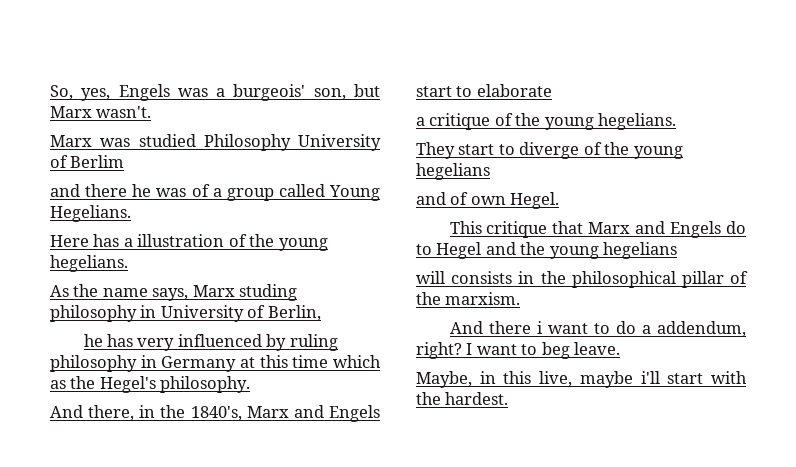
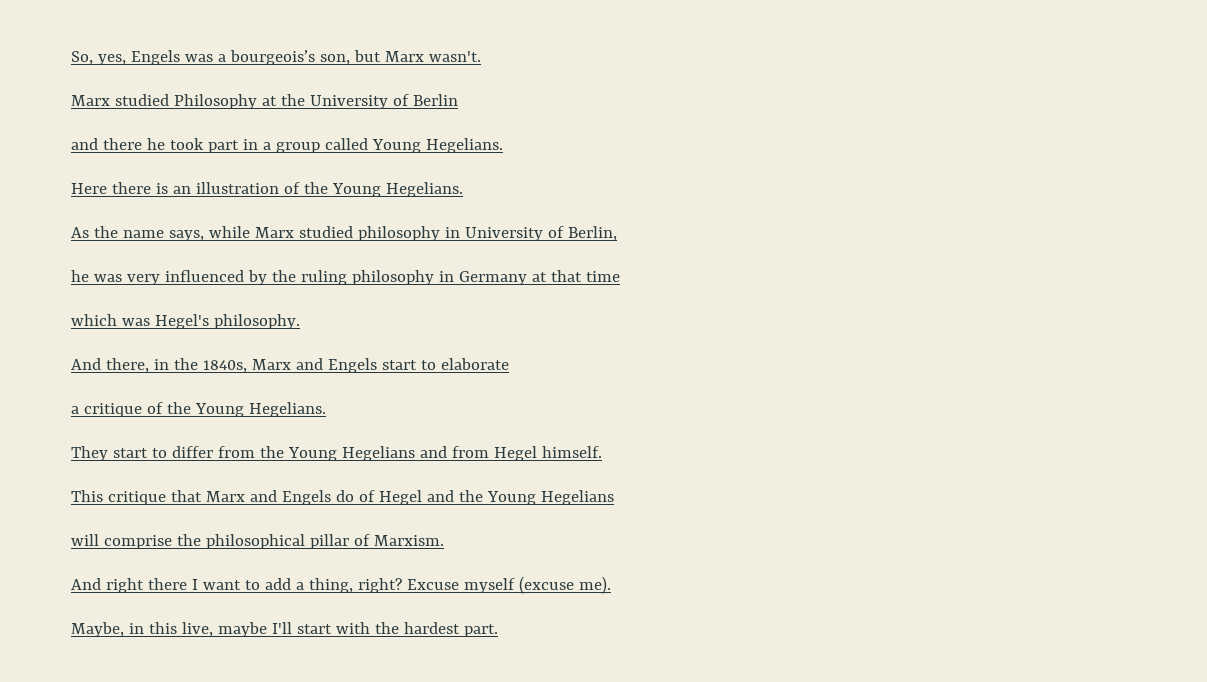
- So, yes, Engels was a burgeois' son, but Marx wasn't.
+ So, yes, Engels was a bourgeois’s son, but Marx wasn't.
- Marx was studied Philosophy University of Berlim
+ Marx studied Philosophy at the University of Berlin
- and there he was of a group called Young Hegelians.
+ and there he took part in a group called Young Hegelians.
- Here has a illustration of the young hegelians.
+ Here there is an illustration of the Young Hegelians.
- As the name says, Marx studing philosophy in University of Berlin,
+ As the name says, while Marx studied philosophy in University of Berlin,
- he has very influenced by ruling philosophy in Germany at this time which as the Hegel's philosophy.
+ he was very influenced by the ruling philosophy in Germany at that time
+ which was Hegel's philosophy.
- And there, in the 1840's, Marx and Engels start to elaborate
+ And there, in the 1840s, Marx and Engels start to elaborate
- a critique of the young hegelians.
+ a critique of the Young Hegelians.
- They start to diverge of the young hegelians
- and of own Hegel.
+ They start to differ from the Young Hegelians and from Hegel himself.
- This critique that Marx and Engels do to Hegel and the young hegelians
+ This critique that Marx and Engels do of Hegel and the Young Hegelians
- will consists in the philosophical pillar of the marxism.
- And there i want to do a addendum, right? I want to beg leave.
+ will comprise the philosophical pillar of Marxism.
+ And right there I want to add a thing, right? Excuse myself (excuse me).
- Maybe, in this live, maybe i'll start with the hardest.
+ Maybe, in this live, maybe I'll start with the hardest part.

